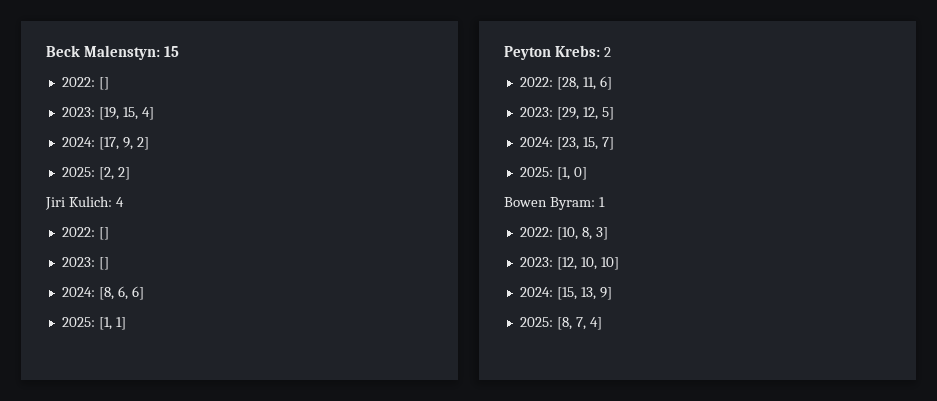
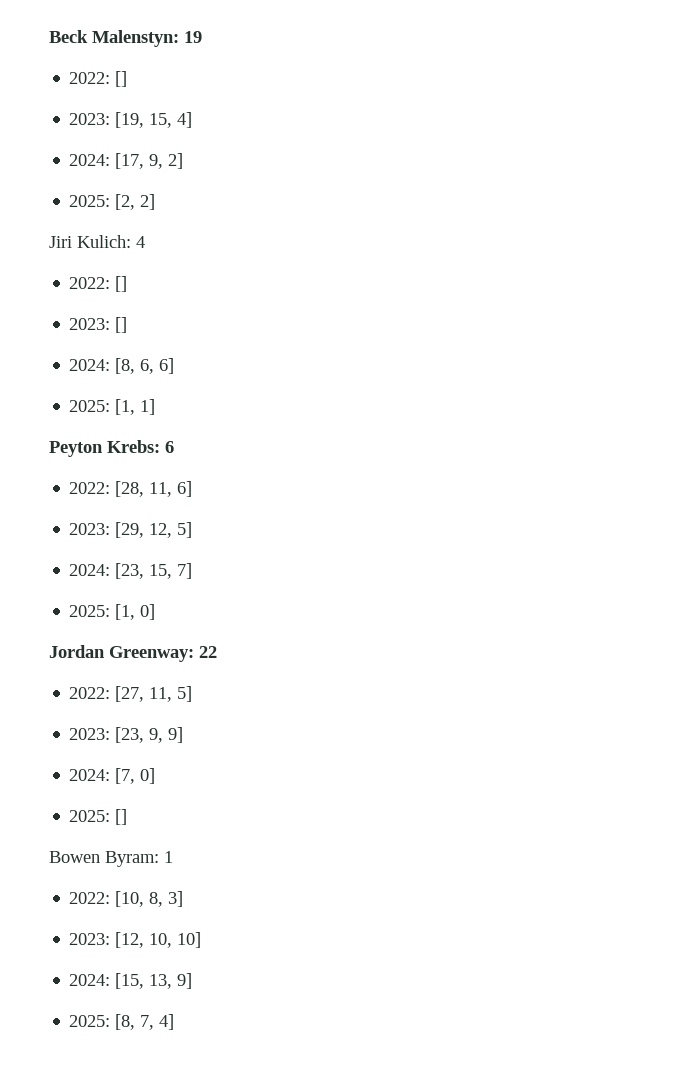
- Beck Malenstyn: 15
+ Beck Malenstyn: 19
- Peyton Krebs: 2
+ Peyton Krebs: 6
+ Jordan Greenway: 22
+ 2022: [27, 11, 5]
+ 2023: [23, 9, 9]
+ 2024: [7, 0]
+ 2025: []

